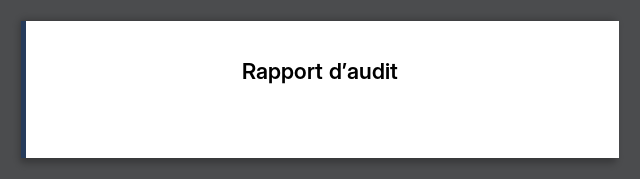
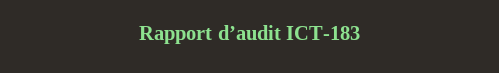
- Rapport d’audit
+ Rapport d’audit ICT-183

